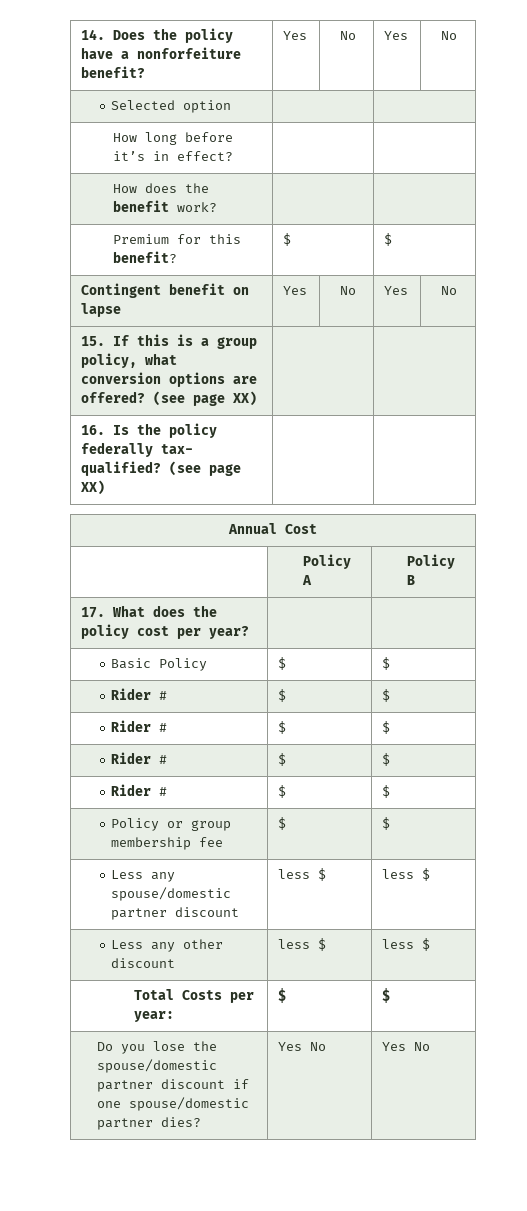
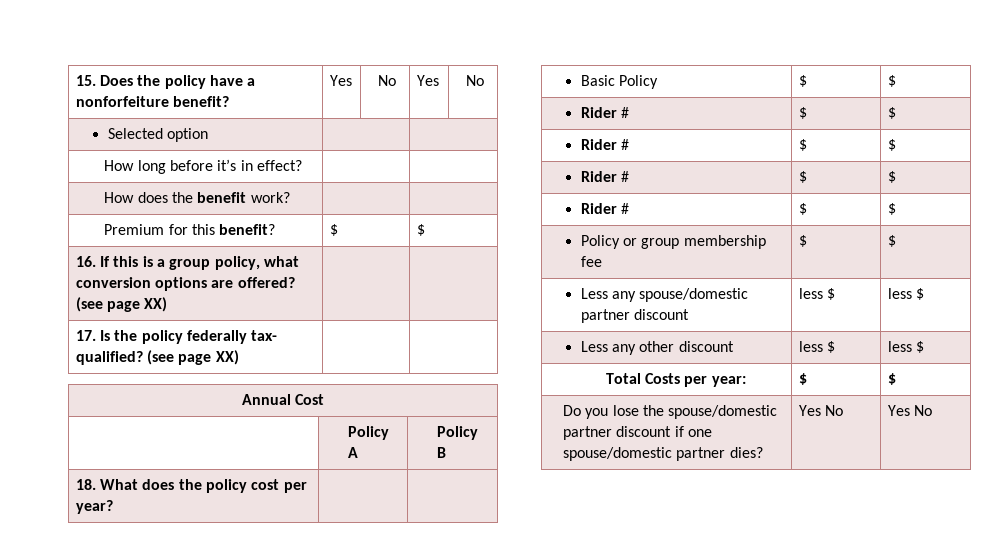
- 14. Does the policy have a nonforfeiture benefit? | Yes | No | Yes | No
+ 15. Does the policy have a nonforfeiture benefit? | Yes | No | Yes | No
- Contingent benefit on lapse | Yes | No | Yes | No
- 15. If this is a group policy, what conversion options are offered? (see page XX) | |
+ 16. If this is a group policy, what conversion options are offered? (see page XX) | |
- 16. Is the policy federally tax- qualified? (see page XX) | |
+ 17. Is the policy federally tax- qualified? (see page XX) | |
- 17. What does the policy cost per year? | |
+ 18. What does the policy cost per year? | |

